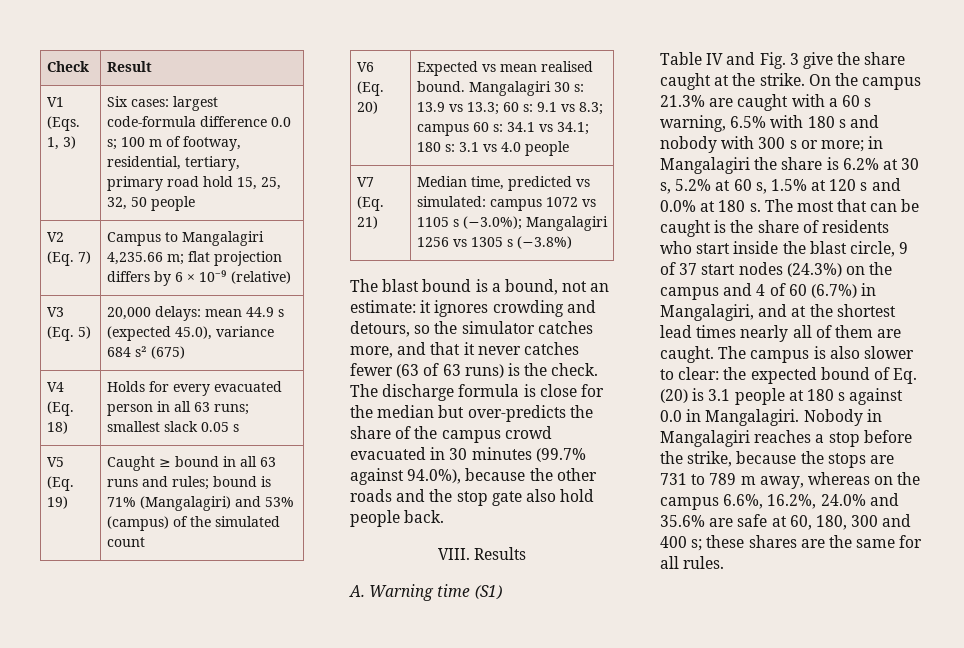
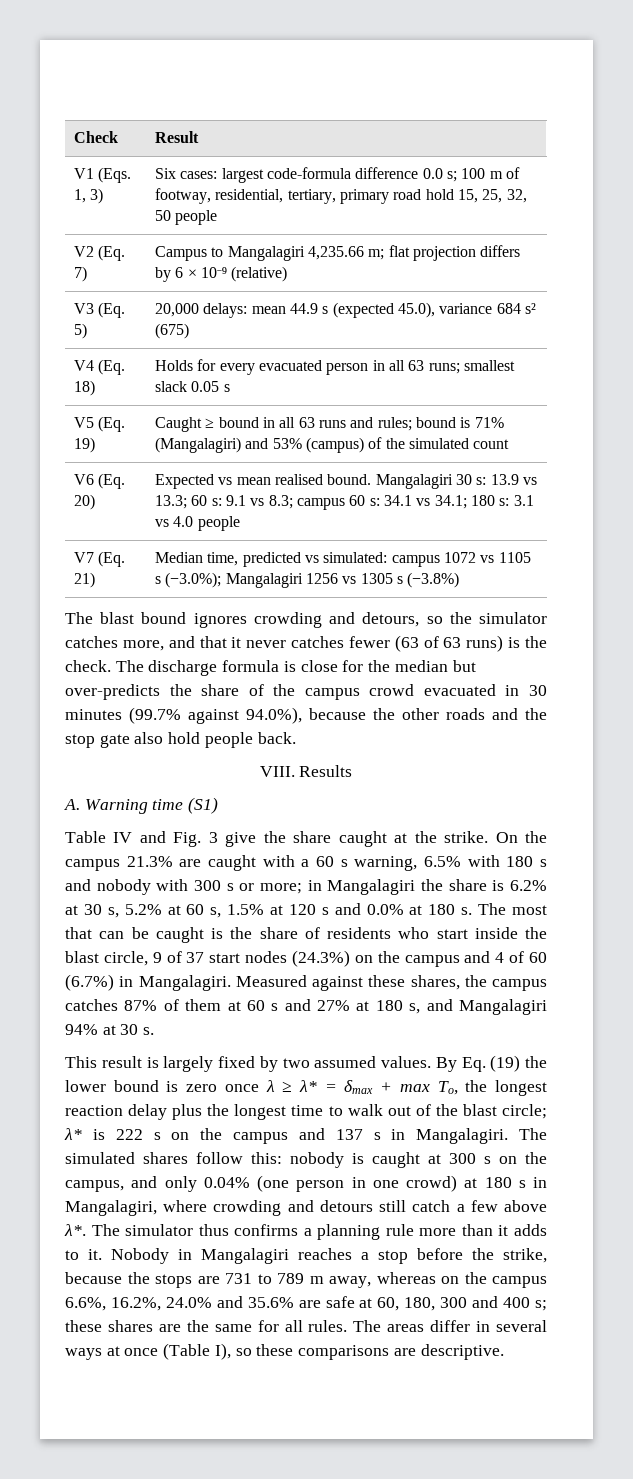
- The blast bound is a bound, not an estimate: it ignores crowding and detours, so the simulator catches more, and that it never catches fewer (63 of 63 runs) is the check.
+ The blast bound ignores crowding and detours, so the simulator catches more, and that it never catches fewer (63 of 63 runs) is the check.
- The most that can be caught is the share of residents who start inside the blast circle, 9 of 37 start nodes (24.3%) on the campus and 4 of 60 (6.7%) in Mangalagiri, and at the shortest lead times nearly all of them are caught. The campus is also slower to clear: the expected bound of Eq. (20) is 3.1 people at 180 s against 0.0 in Mangalagiri.
+ The most that can be caught is the share of residents who start inside the blast circle, 9 of 37 start nodes (24.3%) on the campus and 4 of 60 (6.7%) in Mangalagiri. Measured against these shares, the campus catches 87% of them at 60 s and 27% at 180 s, and Mangalagiri 94% at 30 s.
+ This result is largely fixed by two assumed values. By Eq. (19) the lower bound is zero once λ ≥ λ* = δmax + max To, the longest reaction delay plus the longest time to walk out of the blast circle; λ* is 222 s on the campus and 137 s in Mangalagiri. The simulated shares follow this: nobody is caught at 300 s on the campus, and only 0.04% (one person in one crowd) at 180 s in Mangalagiri, where crowding and detours still catch a few above λ*. The simulator thus confirms a planning rule more than it adds to it.
+ The areas differ in several ways at once (Table I), so these comparisons are descriptive.

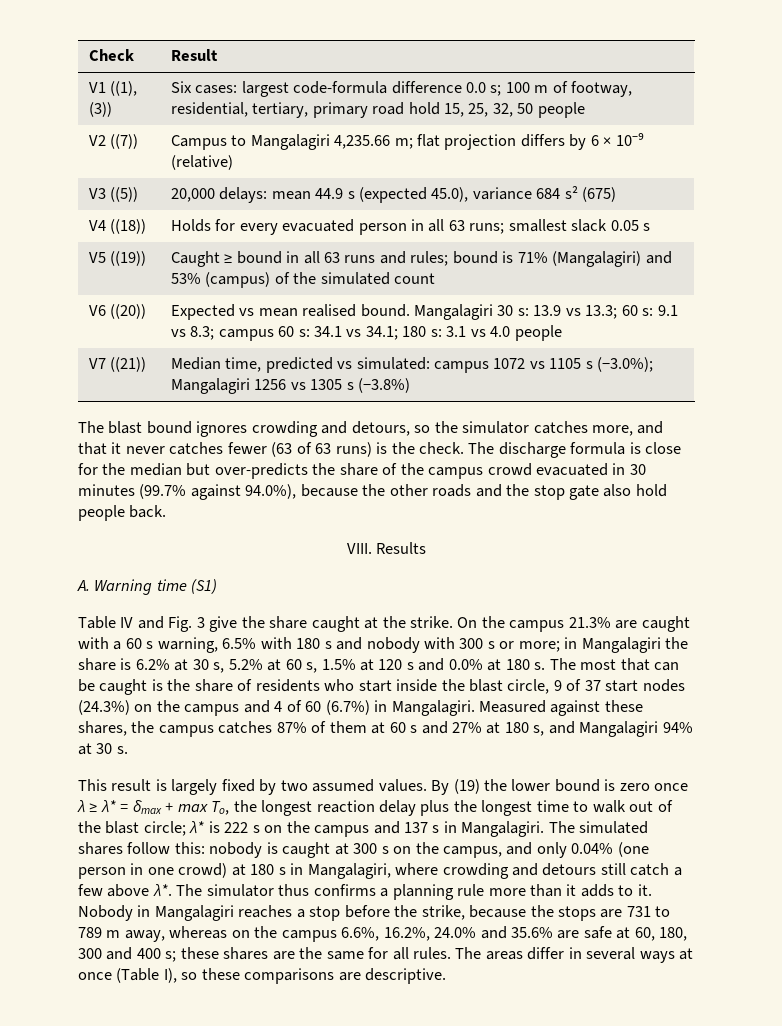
- V1 (Eqs. 1, 3) | Six cases: largest code-formula difference 0.0 s; 100 m of footway, residential, tertiary, primary road hold 15, 25, 32, 50 people
+ V1 ((1), (3)) | Six cases: largest code-formula difference 0.0 s; 100 m of footway, residential, tertiary, primary road hold 15, 25, 32, 50 people
- V2 (Eq. 7) | Campus to Mangalagiri 4,235.66 m; flat projection differs by 6 × 10⁻⁹ (relative)
+ V2 ((7)) | Campus to Mangalagiri 4,235.66 m; flat projection differs by 6 × 10⁻⁹ (relative)
- V3 (Eq. 5) | 20,000 delays: mean 44.9 s (expected 45.0), variance 684 s² (675)
+ V3 ((5)) | 20,000 delays: mean 44.9 s (expected 45.0), variance 684 s² (675)
- V4 (Eq. 18) | Holds for every evacuated person in all 63 runs; smallest slack 0.05 s
+ V4 ((18)) | Holds for every evacuated person in all 63 runs; smallest slack 0.05 s
- V5 (Eq. 19) | Caught ≥ bound in all 63 runs and rules; bound is 71% (Mangalagiri) and 53% (campus) of the simulated count
+ V5 ((19)) | Caught ≥ bound in all 63 runs and rules; bound is 71% (Mangalagiri) and 53% (campus) of the simulated count
- V6 (Eq. 20) | Expected vs mean realised bound. Mangalagiri 30 s: 13.9 vs 13.3; 60 s: 9.1 vs 8.3; campus 60 s: 34.1 vs 34.1; 180 s: 3.1 vs 4.0 people
+ V6 ((20)) | Expected vs mean realised bound. Mangalagiri 30 s: 13.9 vs 13.3; 60 s: 9.1 vs 8.3; campus 60 s: 34.1 vs 34.1; 180 s: 3.1 vs 4.0 people
- V7 (Eq. 21) | Median time, predicted vs simulated: campus 1072 vs 1105 s (−3.0%); Mangalagiri 1256 vs 1305 s (−3.8%)
+ V7 ((21)) | Median time, predicted vs simulated: campus 1072 vs 1105 s (−3.0%); Mangalagiri 1256 vs 1305 s (−3.8%)
- By Eq. (19) the lower bound is zero once λ ≥ λ* = δmax + max To, the longest reaction delay plus the longest time to walk out of the blast circle; λ* is 222 s on the campus and 137 s in Mangalagiri.
+ By (19) the lower bound is zero once λ ≥ λ* = δmax + max To, the longest reaction delay plus the longest time to walk out of the blast circle; λ* is 222 s on the campus and 137 s in Mangalagiri.

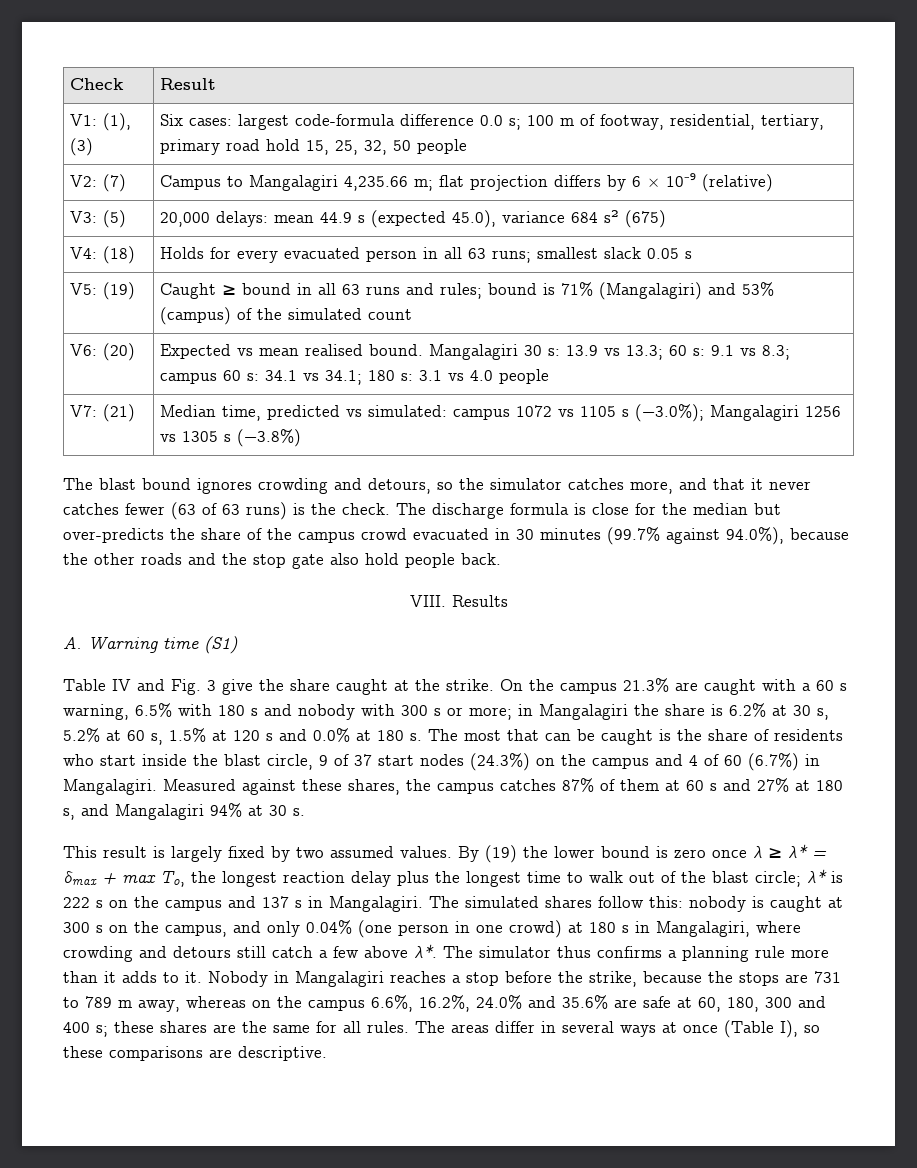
- V1 ((1), (3)) | Six cases: largest code-formula difference 0.0 s; 100 m of footway, residential, tertiary, primary road hold 15, 25, 32, 50 people
+ V1: (1), (3) | Six cases: largest code-formula difference 0.0 s; 100 m of footway, residential, tertiary, primary road hold 15, 25, 32, 50 people
- V2 ((7)) | Campus to Mangalagiri 4,235.66 m; flat projection differs by 6 × 10⁻⁹ (relative)
+ V2: (7) | Campus to Mangalagiri 4,235.66 m; flat projection differs by 6 × 10⁻⁹ (relative)
- V3 ((5)) | 20,000 delays: mean 44.9 s (expected 45.0), variance 684 s² (675)
+ V3: (5) | 20,000 delays: mean 44.9 s (expected 45.0), variance 684 s² (675)
- V4 ((18)) | Holds for every evacuated person in all 63 runs; smallest slack 0.05 s
+ V4: (18) | Holds for every evacuated person in all 63 runs; smallest slack 0.05 s
- V5 ((19)) | Caught ≥ bound in all 63 runs and rules; bound is 71% (Mangalagiri) and 53% (campus) of the simulated count
+ V5: (19) | Caught ≥ bound in all 63 runs and rules; bound is 71% (Mangalagiri) and 53% (campus) of the simulated count
- V6 ((20)) | Expected vs mean realised bound. Mangalagiri 30 s: 13.9 vs 13.3; 60 s: 9.1 vs 8.3; campus 60 s: 34.1 vs 34.1; 180 s: 3.1 vs 4.0 people
+ V6: (20) | Expected vs mean realised bound. Mangalagiri 30 s: 13.9 vs 13.3; 60 s: 9.1 vs 8.3; campus 60 s: 34.1 vs 34.1; 180 s: 3.1 vs 4.0 people
- V7 ((21)) | Median time, predicted vs simulated: campus 1072 vs 1105 s (−3.0%); Mangalagiri 1256 vs 1305 s (−3.8%)
+ V7: (21) | Median time, predicted vs simulated: campus 1072 vs 1105 s (−3.0%); Mangalagiri 1256 vs 1305 s (−3.8%)

